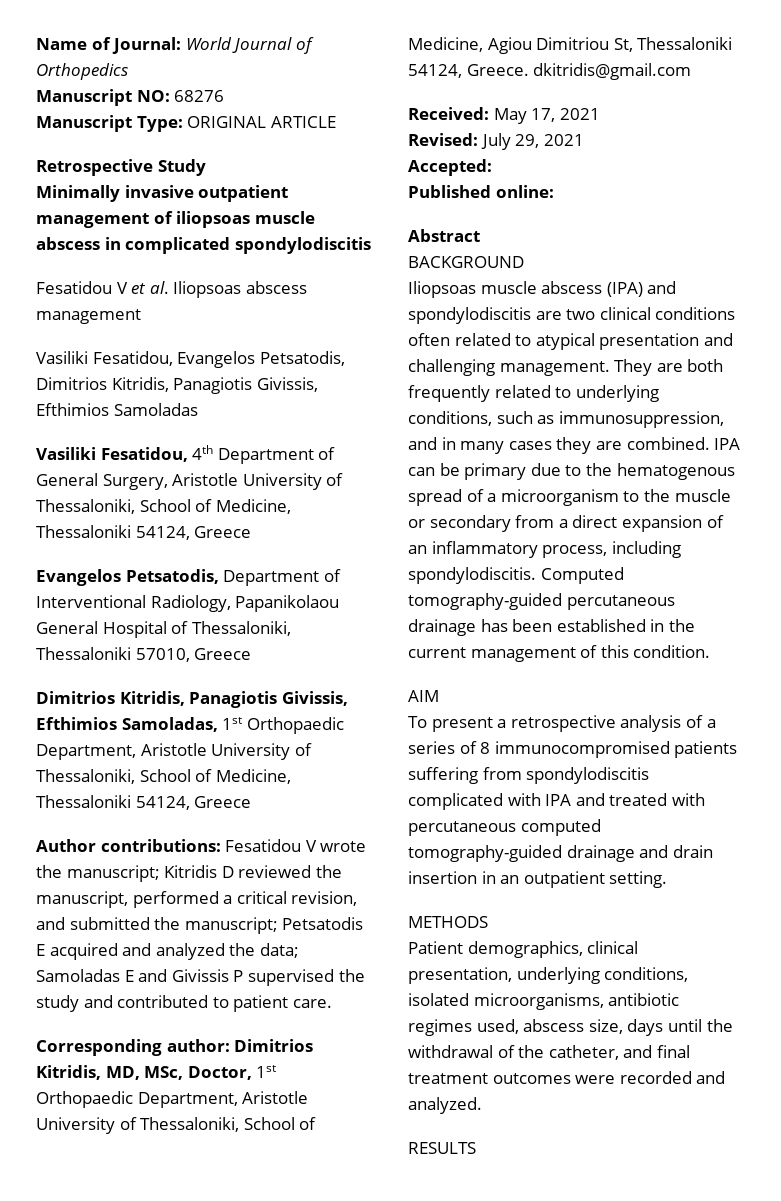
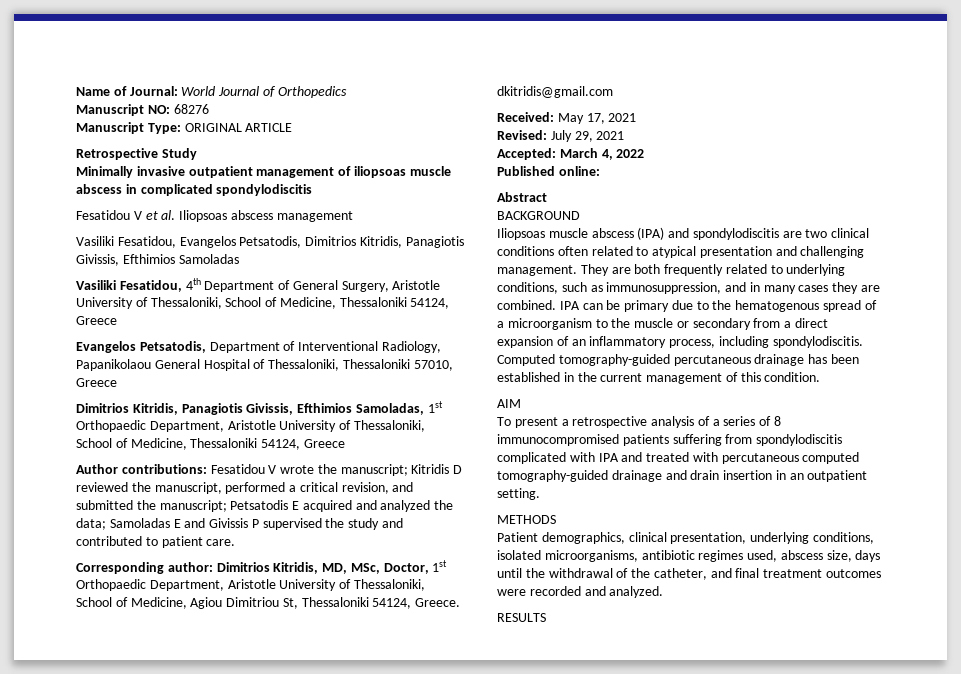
- Accepted:
+ Accepted: March 4, 2022

